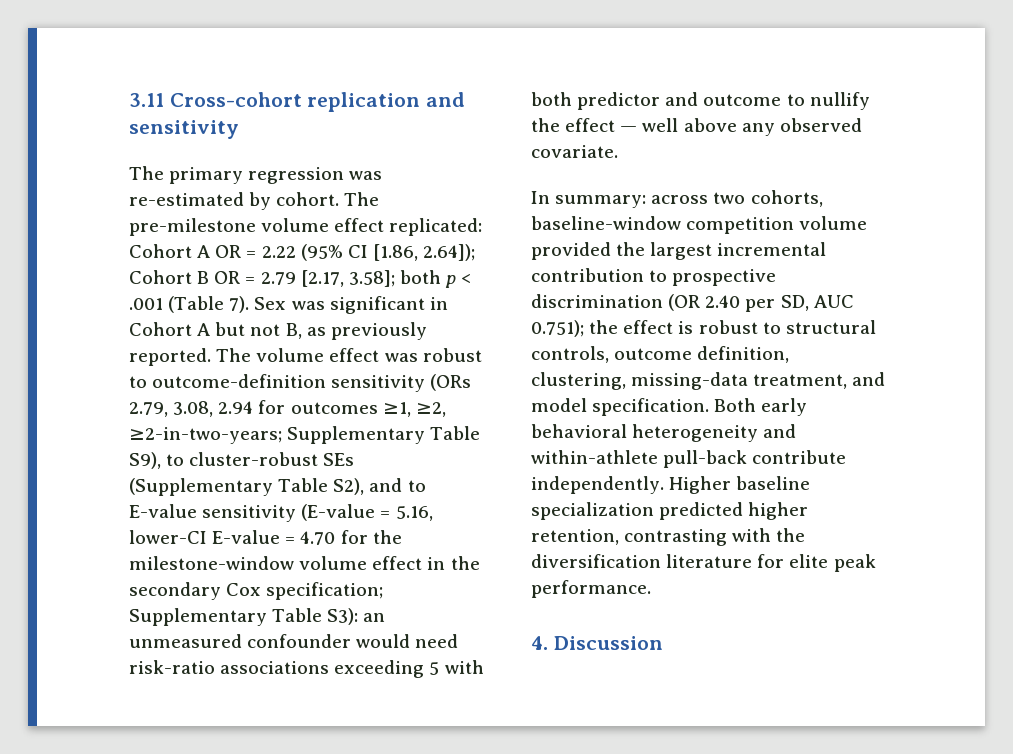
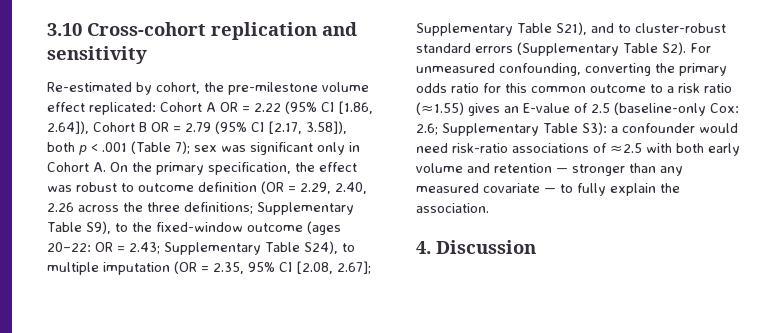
- 3.11 Cross-cohort replication and sensitivity
+ 3.10 Cross-cohort replication and sensitivity
- The primary regression was re-estimated by cohort. The pre-milestone volume effect replicated: Cohort A OR = 2.22 (95% CI [1.86, 2.64]); Cohort B OR = 2.79 [2.17, 3.58]; both p < .001 (Table 7). Sex was significant in Cohort A but not B, as previously reported. The volume effect was robust to outcome-definition sensitivity (ORs 2.79, 3.08, 2.94 for outcomes ≥1, ≥2, ≥2-in-two-years; Supplementary Table S9), to cluster-robust SEs (Supplementary Table S2), and to E-value sensitivity (E-value = 5.16, lower-CI E-value = 4.70 for the milestone-window volume effect in the secondary Cox specification; Supplementary Table S3): an unmeasured confounder would need risk-ratio associations exceeding 5 with both predictor and outcome to nullify the effect — well above any observed covariate.
- In summary: across two cohorts, baseline-window competition volume provided the largest incremental contribution to prospective discrimination (OR 2.40 per SD, AUC 0.751); the effect is robust to structural controls, outcome definition, clustering, missing-data treatment, and model specification. Both early behavioral heterogeneity and within-athlete pull-back contribute independently. Higher baseline specialization predicted higher retention, contrasting with the diversification literature for elite peak performance.
+ Re-estimated by cohort, the pre-milestone volume effect replicated: Cohort A OR = 2.22 (95% CI [1.86, 2.64]), Cohort B OR = 2.79 (95% CI [2.17, 3.58]), both p < .001 (Table 7); sex was significant only in Cohort A. On the primary specification, the effect was robust to outcome definition (OR = 2.29, 2.40, 2.26 across the three definitions; Supplementary Table S9), to the fixed-window outcome (ages 20–22: OR = 2.43; Supplementary Table S24), to multiple imputation (OR = 2.35, 95% CI [2.08, 2.67]; Supplementary Table S21), and to cluster-robust standard errors (Supplementary Table S2). For unmeasured confounding, converting the primary odds ratio for this common outcome to a risk ratio (≈1.55) gives an E-value of 2.5 (baseline-only Cox: 2.6; Supplementary Table S3): a confounder would need risk-ratio associations of ≈2.5 with both early volume and retention — stronger than any measured covariate — to fully explain the association.

